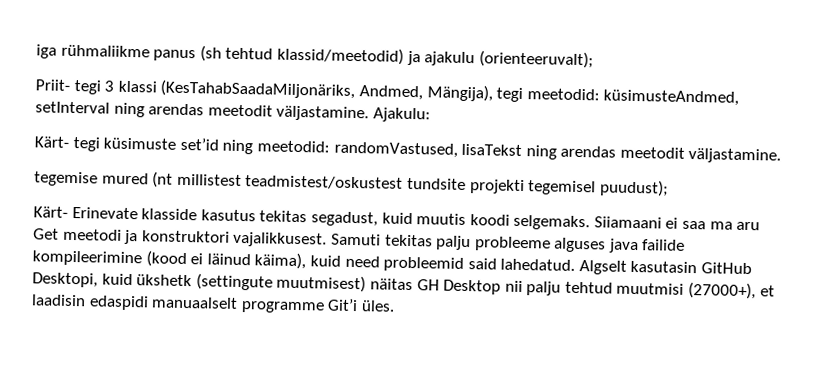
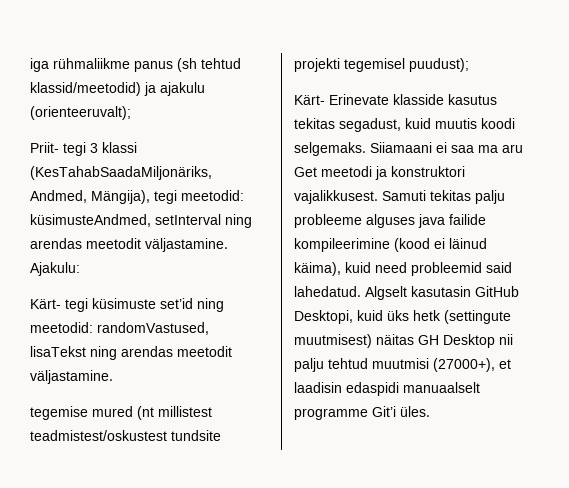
- Algselt kasutasin GitHub Desktopi, kuid ükshetk (settingute muutmisest) näitas GH Desktop nii palju tehtud muutmisi (27000+), et laadisin edaspidi manuaalselt programme Git’i üles.
+ Algselt kasutasin GitHub Desktopi, kuid üks hetk (settingute muutmisest) näitas GH Desktop nii palju tehtud muutmisi (27000+), et laadisin edaspidi manuaalselt programme Git’i üles.

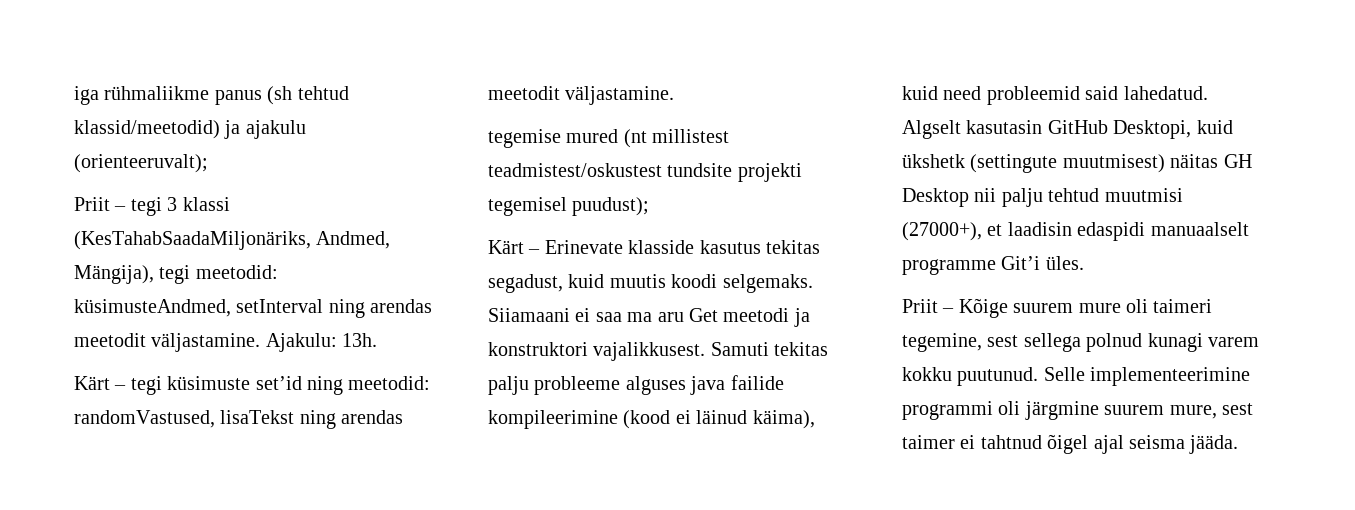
- Priit- tegi 3 klassi (KesTahabSaadaMiljonäriks, Andmed, Mängija), tegi meetodid: küsimusteAndmed, setInterval ning arendas meetodit väljastamine.
+ Priit – tegi 3 klassi (KesTahabSaadaMiljonäriks, Andmed, Mängija), tegi meetodid: küsimusteAndmed, setInterval ning arendas meetodit väljastamine.
- Ajakulu:
- Kärt- tegi küsimuste set’id ning meetodid: randomVastused, lisaTekst ning arendas meetodit väljastamine.
+ Ajakulu: 13h.
+ Kärt – tegi küsimuste set’id ning meetodid: randomVastused, lisaTekst ning arendas meetodit väljastamine.
- Kärt- Erinevate klasside kasutus tekitas segadust, kuid muutis koodi selgemaks.
+ Kärt – Erinevate klasside kasutus tekitas segadust, kuid muutis koodi selgemaks.
- Algselt kasutasin GitHub Desktopi, kuid üks hetk (settingute muutmisest) näitas GH Desktop nii palju tehtud muutmisi (27000+), et laadisin edaspidi manuaalselt programme Git’i üles.
+ Algselt kasutasin GitHub Desktopi, kuid ükshetk (settingute muutmisest) näitas GH Desktop nii palju tehtud muutmisi (27000+), et laadisin edaspidi manuaalselt programme Git’i üles.
+ Priit – Kõige suurem mure oli taimeri tegemine, sest sellega polnud kunagi varem kokku puutunud. Selle implementeerimine programmi oli järgmine suurem mure, sest taimer ei tahtnud õigel ajal seisma jääda.

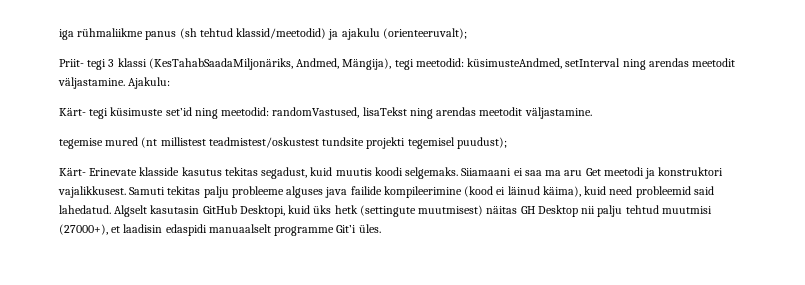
- Priit – tegi 3 klassi (KesTahabSaadaMiljonäriks, Andmed, Mängija), tegi meetodid: küsimusteAndmed, setInterval ning arendas meetodit väljastamine.
+ Priit- tegi 3 klassi (KesTahabSaadaMiljonäriks, Andmed, Mängija), tegi meetodid: küsimusteAndmed, setInterval ning arendas meetodit väljastamine.
- Ajakulu: 13h.
- Kärt – tegi küsimuste set’id ning meetodid: randomVastused, lisaTekst ning arendas meetodit väljastamine.
+ Ajakulu:
+ Kärt- tegi küsimuste set’id ning meetodid: randomVastused, lisaTekst ning arendas meetodit väljastamine.
- Kärt – Erinevate klasside kasutus tekitas segadust, kuid muutis koodi selgemaks.
+ Kärt- Erinevate klasside kasutus tekitas segadust, kuid muutis koodi selgemaks.
- Algselt kasutasin GitHub Desktopi, kuid ükshetk (settingute muutmisest) näitas GH Desktop nii palju tehtud muutmisi (27000+), et laadisin edaspidi manuaalselt programme Git’i üles.
+ Algselt kasutasin GitHub Desktopi, kuid üks hetk (settingute muutmisest) näitas GH Desktop nii palju tehtud muutmisi (27000+), et laadisin edaspidi manuaalselt programme Git’i üles.
- Priit – Kõige suurem mure oli taimeri tegemine, sest sellega polnud kunagi varem kokku puutunud. Selle implementeerimine programmi oli järgmine suurem mure, sest taimer ei tahtnud õigel ajal seisma jääda.

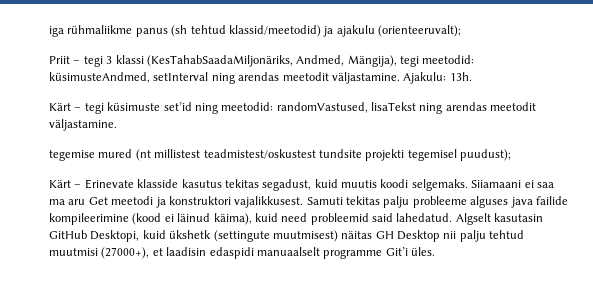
- Priit- tegi 3 klassi (KesTahabSaadaMiljonäriks, Andmed, Mängija), tegi meetodid: küsimusteAndmed, setInterval ning arendas meetodit väljastamine.
+ Priit – tegi 3 klassi (KesTahabSaadaMiljonäriks, Andmed, Mängija), tegi meetodid: küsimusteAndmed, setInterval ning arendas meetodit väljastamine.
- Ajakulu:
- Kärt- tegi küsimuste set’id ning meetodid: randomVastused, lisaTekst ning arendas meetodit väljastamine.
+ Ajakulu: 13h.
+ Kärt – tegi küsimuste set’id ning meetodid: randomVastused, lisaTekst ning arendas meetodit väljastamine.
- Kärt- Erinevate klasside kasutus tekitas segadust, kuid muutis koodi selgemaks.
+ Kärt – Erinevate klasside kasutus tekitas segadust, kuid muutis koodi selgemaks.
- Algselt kasutasin GitHub Desktopi, kuid üks hetk (settingute muutmisest) näitas GH Desktop nii palju tehtud muutmisi (27000+), et laadisin edaspidi manuaalselt programme Git’i üles.
+ Algselt kasutasin GitHub Desktopi, kuid ükshetk (settingute muutmisest) näitas GH Desktop nii palju tehtud muutmisi (27000+), et laadisin edaspidi manuaalselt programme Git’i üles.

